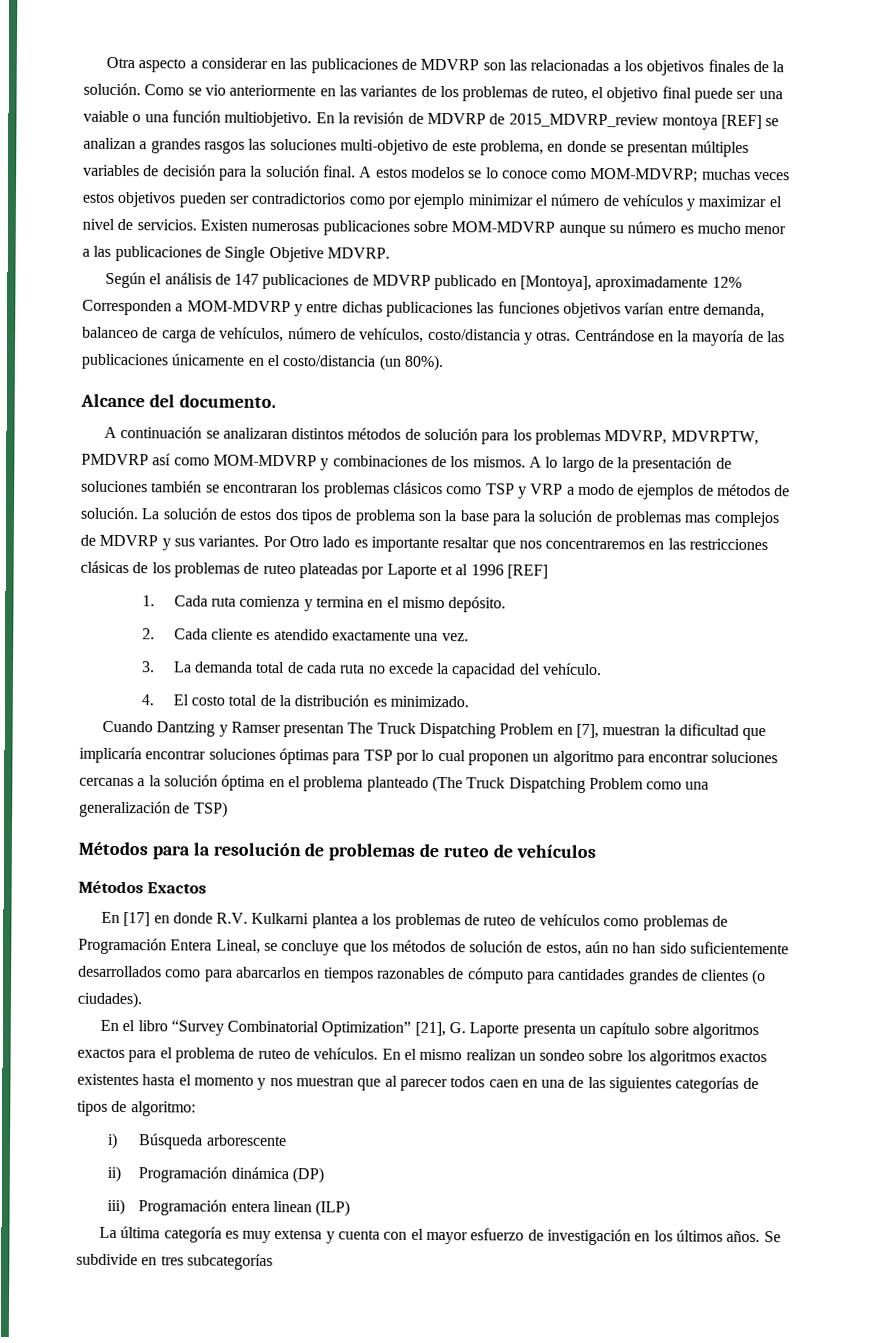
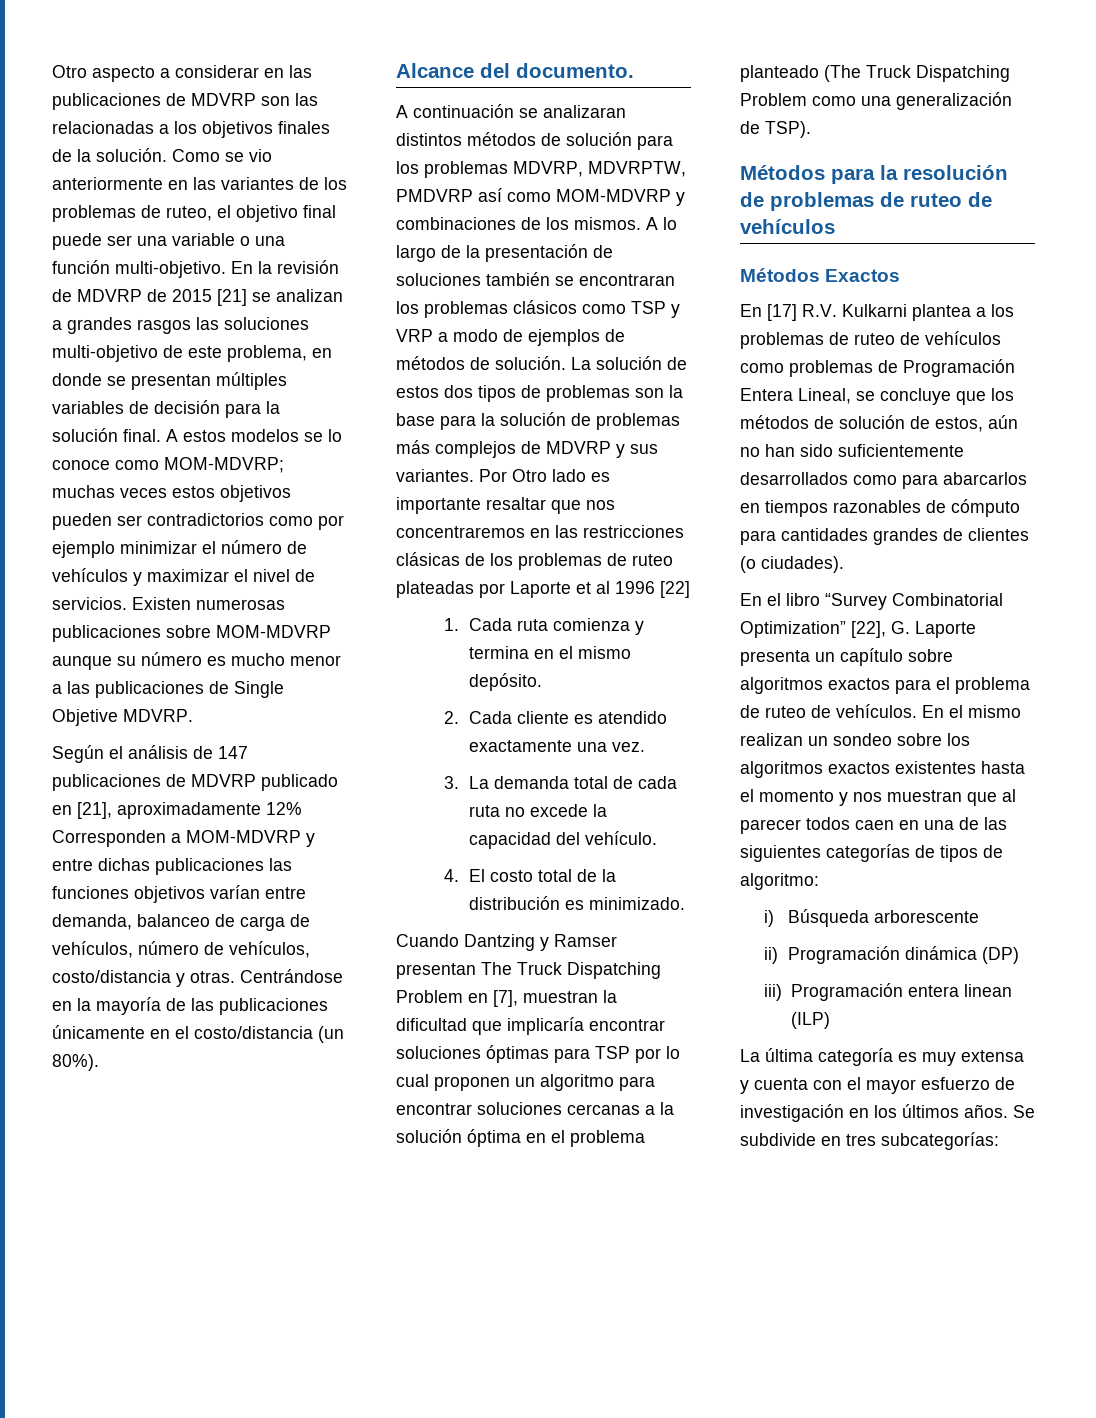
- Otra aspecto a considerar en las publicaciones de MDVRP son las relacionadas a los objetivos finales de la solución.
+ Otro aspecto a considerar en las publicaciones de MDVRP son las relacionadas a los objetivos finales de la solución.
- Como se vio anteriormente en las variantes de los problemas de ruteo, el objetivo final puede ser una vaiable o una función multiobjetivo.
+ Como se vio anteriormente en las variantes de los problemas de ruteo, el objetivo final puede ser una variable o una función multi-objetivo.
- En la revisión de MDVRP de 2015_MDVRP_review montoya [REF] se analizan a grandes rasgos las soluciones multi-objetivo de este problema, en donde se presentan múltiples variables de decisión para la solución final.
+ En la revisión de MDVRP de 2015 [21] se analizan a grandes rasgos las soluciones multi-objetivo de este problema, en donde se presentan múltiples variables de decisión para la solución final.
- Según el análisis de 147 publicaciones de MDVRP publicado en [Montoya], aproximadamente 12% Corresponden a MOM-MDVRP y entre dichas publicaciones las funciones objetivos varían entre demanda, balanceo de carga de vehículos, número de vehículos, costo/distancia y otras.
+ Según el análisis de 147 publicaciones de MDVRP publicado en [21], aproximadamente 12% Corresponden a MOM-MDVRP y entre dichas publicaciones las funciones objetivos varían entre demanda, balanceo de carga de vehículos, número de vehículos, costo/distancia y otras.
- La solución de estos dos tipos de problema son la base para la solución de problemas mas complejos de MDVRP y sus variantes.
+ La solución de estos dos tipos de problemas son la base para la solución de problemas más complejos de MDVRP y sus variantes.
- Por Otro lado es importante resaltar que nos concentraremos en las restricciones clásicas de los problemas de ruteo plateadas por Laporte et al 1996 [REF]
+ Por Otro lado es importante resaltar que nos concentraremos en las restricciones clásicas de los problemas de ruteo plateadas por Laporte et al 1996 [22]
- Cuando Dantzing y Ramser presentan The Truck Dispatching Problem en [7], muestran la dificultad que implicaría encontrar soluciones óptimas para TSP por lo cual proponen un algoritmo para encontrar soluciones cercanas a la solución óptima en el problema planteado (The Truck Dispatching Problem como una generalización de TSP)
+ Cuando Dantzing y Ramser presentan The Truck Dispatching Problem en [7], muestran la dificultad que implicaría encontrar soluciones óptimas para TSP por lo cual proponen un algoritmo para encontrar soluciones cercanas a la solución óptima en el problema planteado (The Truck Dispatching Problem como una generalización de TSP).
- En [17] en donde R.V. Kulkarni plantea a los problemas de ruteo de vehículos como problemas de Programación Entera Lineal, se concluye que los métodos de solución de estos, aún no han sido suficientemente desarrollados como para abarcarlos en tiempos razonables de cómputo para cantidades grandes de clientes (o ciudades).
+ En [17] R.V. Kulkarni plantea a los problemas de ruteo de vehículos como problemas de Programación Entera Lineal, se concluye que los métodos de solución de estos, aún no han sido suficientemente desarrollados como para abarcarlos en tiempos razonables de cómputo para cantidades grandes de clientes (o ciudades).
- En el libro “Survey Combinatorial Optimization” [21], G. Laporte presenta un capítulo sobre algoritmos exactos para el problema de ruteo de vehículos.
+ En el libro “Survey Combinatorial Optimization” [22], G. Laporte presenta un capítulo sobre algoritmos exactos para el problema de ruteo de vehículos.
- Se subdivide en tres subcategorías
+ Se subdivide en tres subcategorías:

